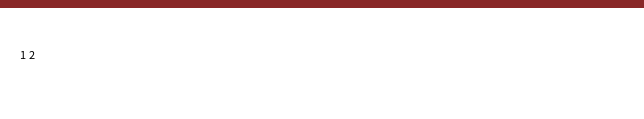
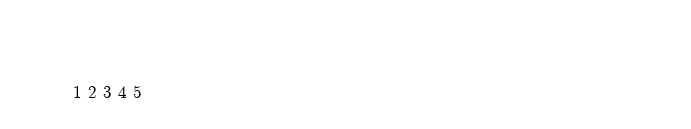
- 1 2
+ 1 2 3 4 5

